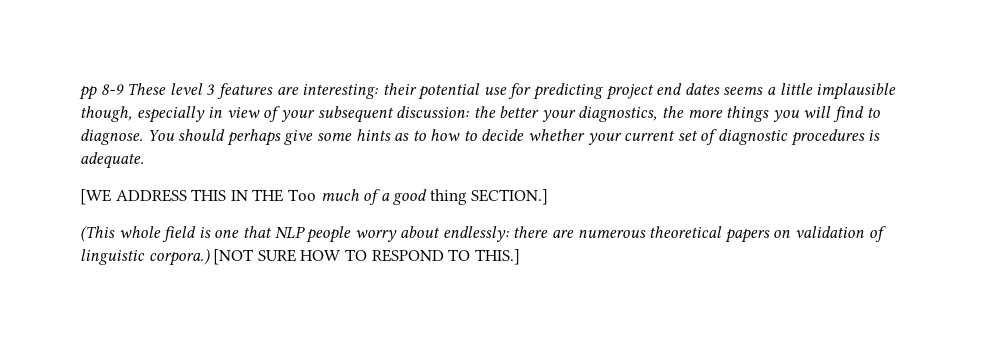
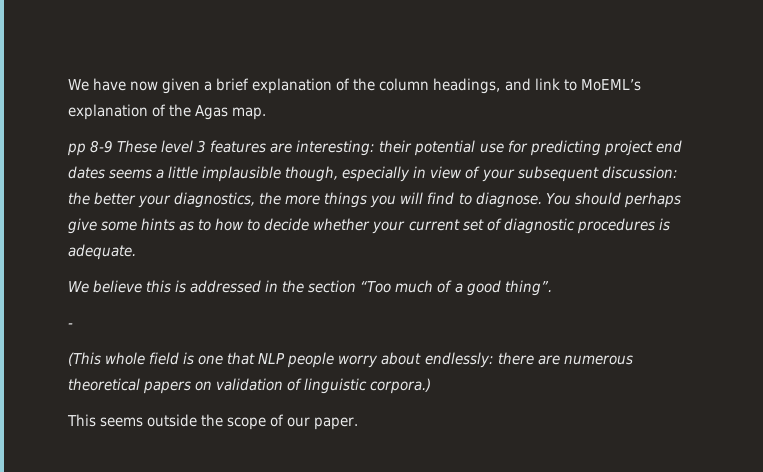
+ We have now given a brief explanation of the column headings, and link to MoEML’s explanation of the Agas map.
- [WE ADDRESS THIS IN THE Too much of a good thing SECTION.]
+ We believe this is addressed in the section “Too much of a good thing”.
+ -
- (This whole field is one that NLP people worry about endlessly: there are numerous theoretical papers on validation of linguistic corpora.) [NOT SURE HOW TO RESPOND TO THIS.]
+ (This whole field is one that NLP people worry about endlessly: there are numerous theoretical papers on validation of linguistic corpora.)
+ This seems outside the scope of our paper.

